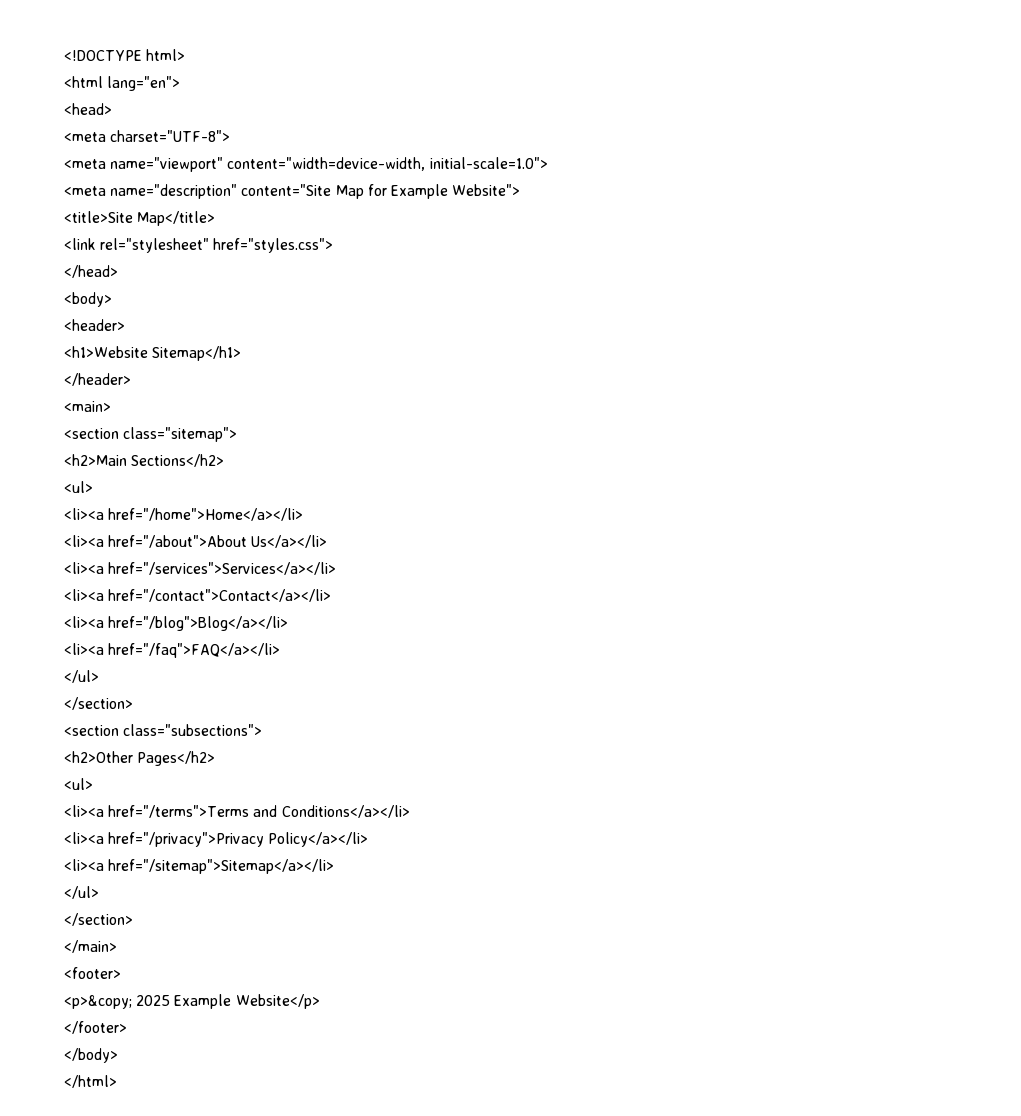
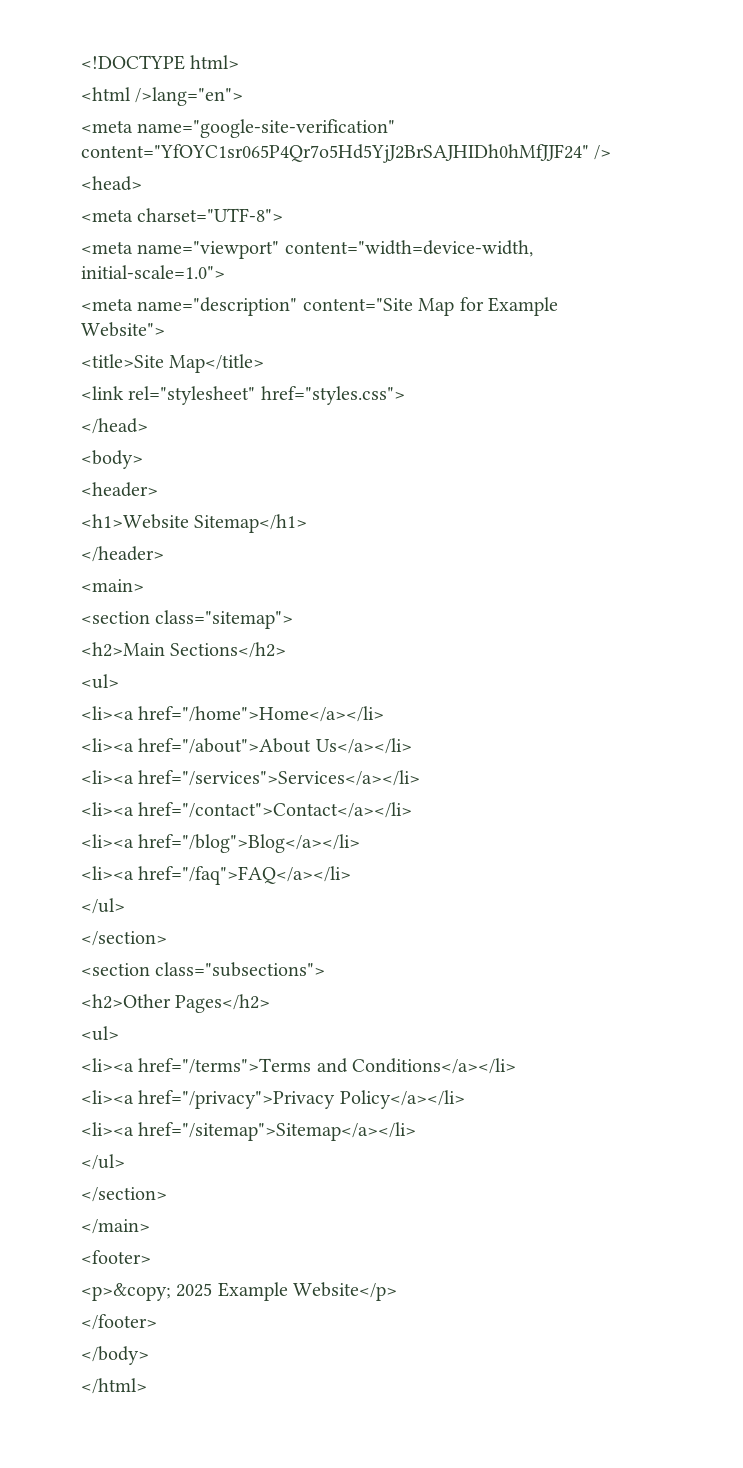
- <html lang="en">
+ <html />lang="en">
+ <meta name="google-site-verification" content="YfOYC1sr065P4Qr7o5Hd5YjJ2BrSAJHIDh0hMfJJF24" />

